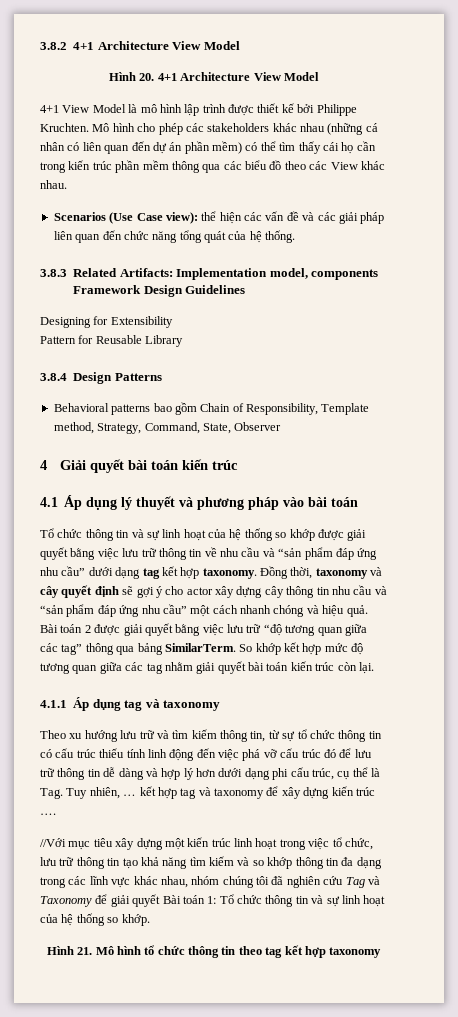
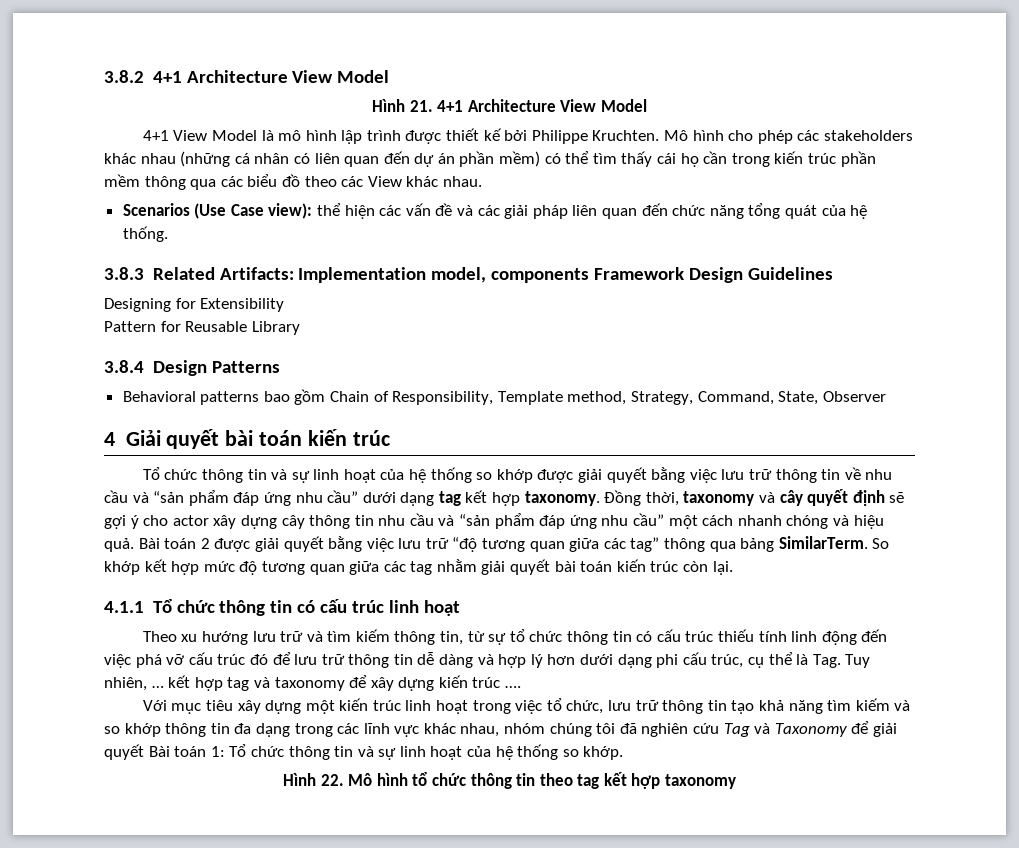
- Hình 20. 4+1 Architecture View Model
+ Hình 21. 4+1 Architecture View Model
- 4.1 Áp dụng lý thuyết và phương pháp vào bài toán
- 4.1.1 Áp dụng tag và taxonomy
+ 4.1.1 Tổ chức thông tin có cấu trúc linh hoạt
- //Với mục tiêu xây dựng một kiến trúc linh hoạt trong việc tổ chức, lưu trữ thông tin tạo khả năng tìm kiếm và so khớp thông tin đa dạng trong các lĩnh vực khác nhau, nhóm chúng tôi đã nghiên cứu Tag và Taxonomy để giải quyết Bài toán 1:
+ Với mục tiêu xây dựng một kiến trúc linh hoạt trong việc tổ chức, lưu trữ thông tin tạo khả năng tìm kiếm và so khớp thông tin đa dạng trong các lĩnh vực khác nhau, nhóm chúng tôi đã nghiên cứu Tag và Taxonomy để giải quyết Bài toán 1:
- Hình 21. Mô hình tổ chức thông tin theo tag kết hợp taxonomy
+ Hình 22. Mô hình tổ chức thông tin theo tag kết hợp taxonomy

